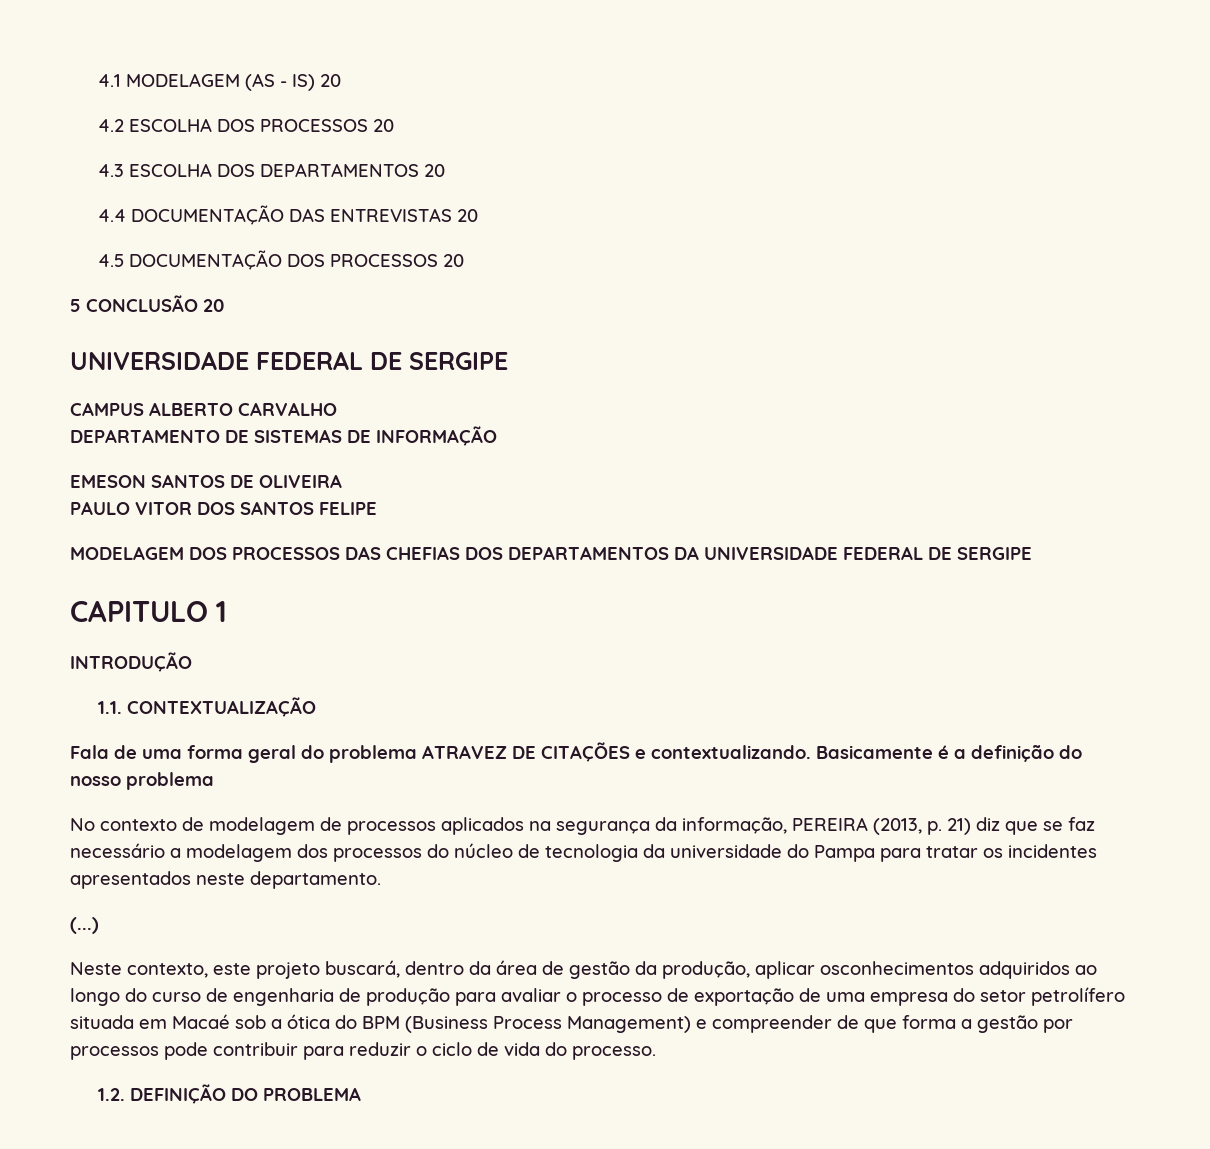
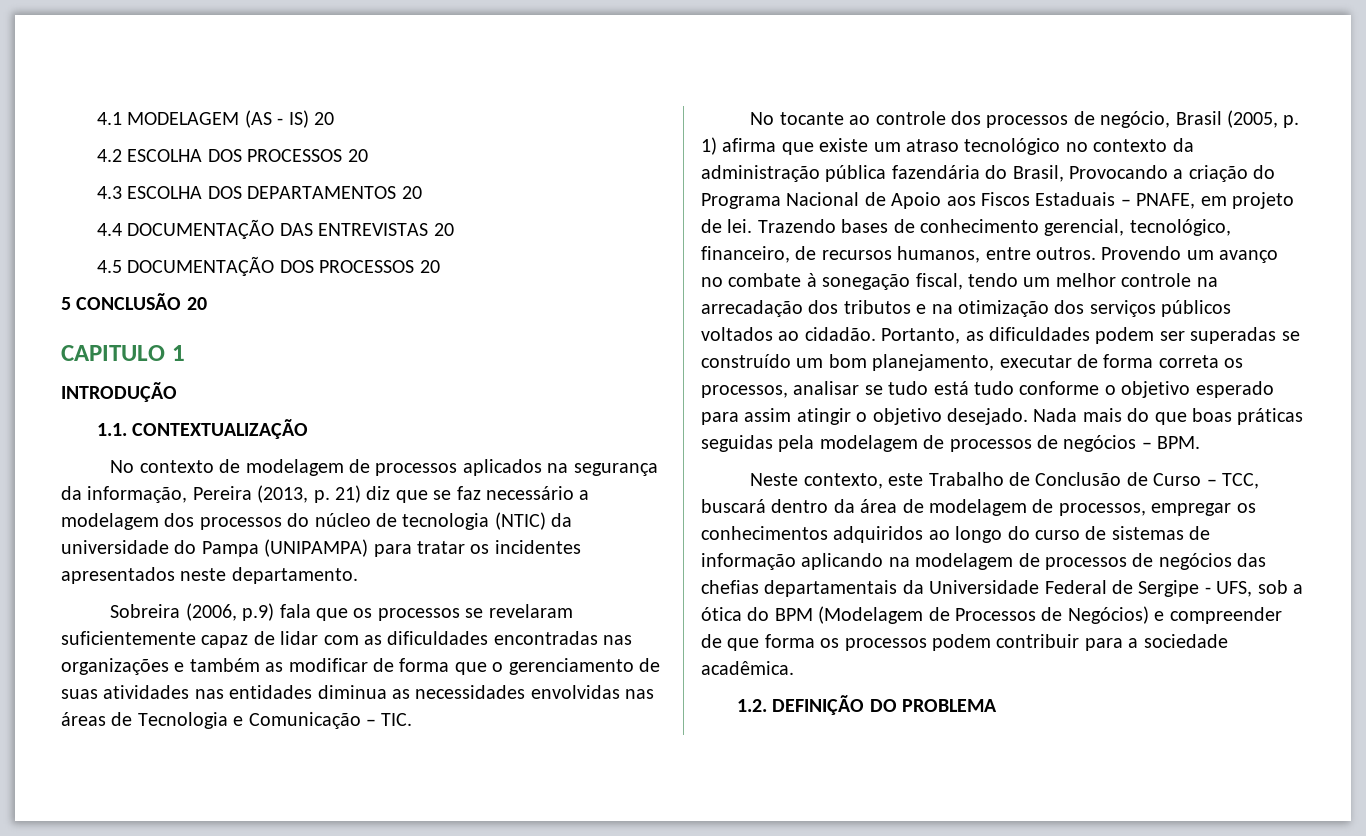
  5 CONCLUSÃO 20
- UNIVERSIDADE FEDERAL DE SERGIPE
- CAMPUS ALBERTO CARVALHO
- DEPARTAMENTO DE SISTEMAS DE INFORMAÇÃO
- EMESON SANTOS DE OLIVEIRA
- PAULO VITOR DOS SANTOS FELIPE
- MODELAGEM DOS PROCESSOS DAS CHEFIAS DOS DEPARTAMENTOS DA UNIVERSIDADE FEDERAL DE SERGIPE
- Fala de uma forma geral do problema ATRAVEZ DE CITAÇÕES e contextualizando. Basicamente é a definição do nosso problema
- No contexto de modelagem de processos aplicados na segurança da informação, PEREIRA (2013, p. 21) diz que se faz necessário a modelagem dos processos do núcleo de tecnologia da universidade do Pampa para tratar os incidentes apresentados neste departamento.
+ No contexto de modelagem de processos aplicados na segurança da informação, Pereira (2013, p. 21) diz que se faz necessário a modelagem dos processos do núcleo de tecnologia (NTIC) da universidade do Pampa (UNIPAMPA) para tratar os incidentes apresentados neste departamento.
- (...)
- Neste contexto, este projeto buscará, dentro da área de gestão da produção, aplicar osconhecimentos adquiridos ao longo do curso de engenharia de produção para avaliar o processo de exportação de uma empresa do setor petrolífero situada em Macaé sob a ótica do BPM (Business Process Management) e compreender de que forma a gestão por processos pode contribuir para reduzir o ciclo de vida do processo.
+ Sobreira (2006, p.9) fala que os processos se revelaram suficientemente capaz de lidar com as dificuldades encontradas nas organizações e também as modificar de forma que o gerenciamento de suas atividades nas entidades diminua as necessidades envolvidas nas áreas de Tecnologia e Comunicação – TIC.
+ No tocante ao controle dos processos de negócio, Brasil (2005, p. 1) afirma que existe um atraso tecnológico no contexto da administração pública fazendária do Brasil, Provocando a criação do Programa Nacional de Apoio aos Fiscos Estaduais – PNAFE, em projeto de lei. Trazendo bases de conhecimento gerencial, tecnológico, financeiro, de recursos humanos, entre outros. Provendo um avanço no combate à sonegação fiscal, tendo um melhor controle na arrecadação dos tributos e na otimização dos serviços públicos voltados ao cidadão. Portanto, as dificuldades podem ser superadas se construído um bom planejamento, executar de forma correta os processos, analisar se tudo está tudo conforme o objetivo esperado para assim atingir o objetivo desejado. Nada mais do que boas práticas seguidas pela modelagem de processos de negócios – BPM.
+ Neste contexto, este Trabalho de Conclusão de Curso – TCC, buscará dentro da área de modelagem de processos, empregar os conhecimentos adquiridos ao longo do curso de sistemas de informação aplicando na modelagem de processos de negócios das chefias departamentais da Universidade Federal de Sergipe - UFS, sob a ótica do BPM (Modelagem de Processos de Negócios) e compreender de que forma os processos podem contribuir para a sociedade acadêmica.

